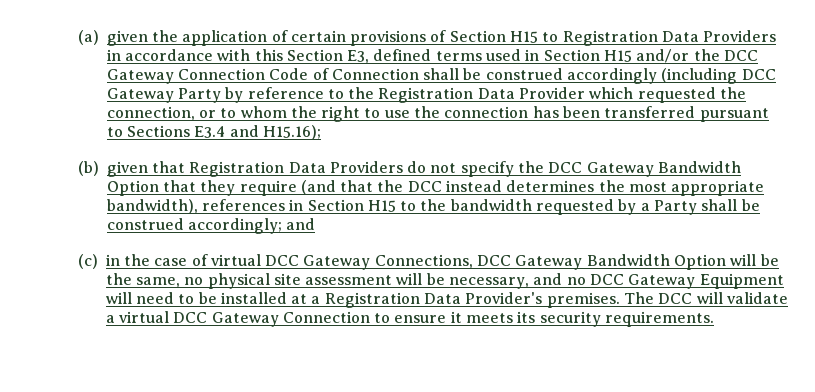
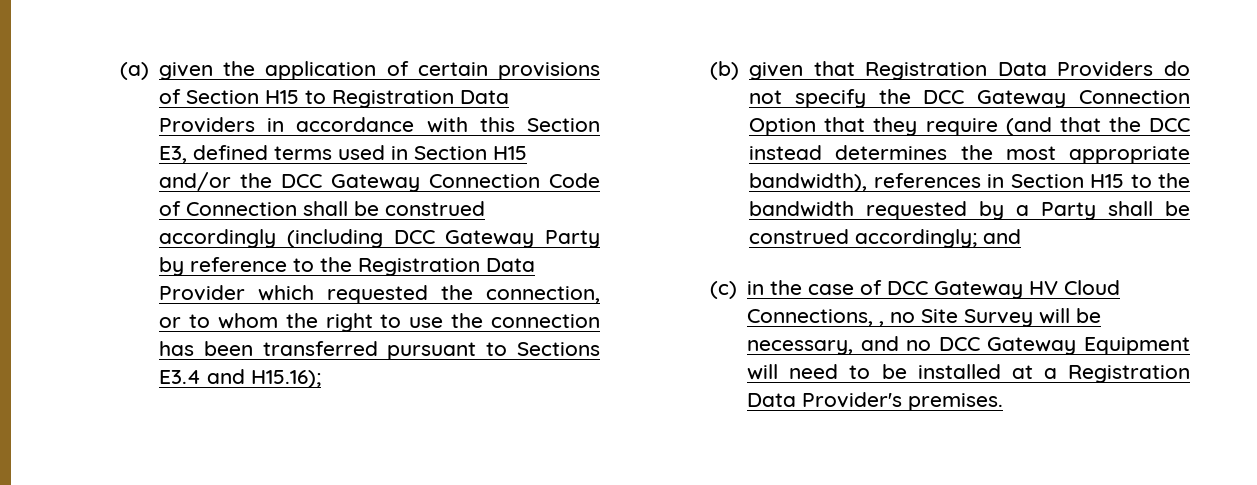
- (b) given that Registration Data Providers do not specify the DCC Gateway Bandwidth Option that they require (and that the DCC instead determines the most appropriate bandwidth), references in Section H15 to the bandwidth requested by a Party shall be construed accordingly; and
+ (b) given that Registration Data Providers do not specify the DCC Gateway Connection Option that they require (and that the DCC instead determines the most appropriate bandwidth), references in Section H15 to the bandwidth requested by a Party shall be construed accordingly; and
- (c) in the case of virtual DCC Gateway Connections, DCC Gateway Bandwidth Option will be the same, no physical site assessment will be necessary, and no DCC Gateway Equipment will need to be installed at a Registration Data Provider's premises. The DCC will validate a virtual DCC Gateway Connection to ensure it meets its security requirements.
+ (c) in the case of DCC Gateway HV Cloud Connections, , no Site Survey will be necessary, and no DCC Gateway Equipment will need to be installed at a Registration Data Provider's premises.

